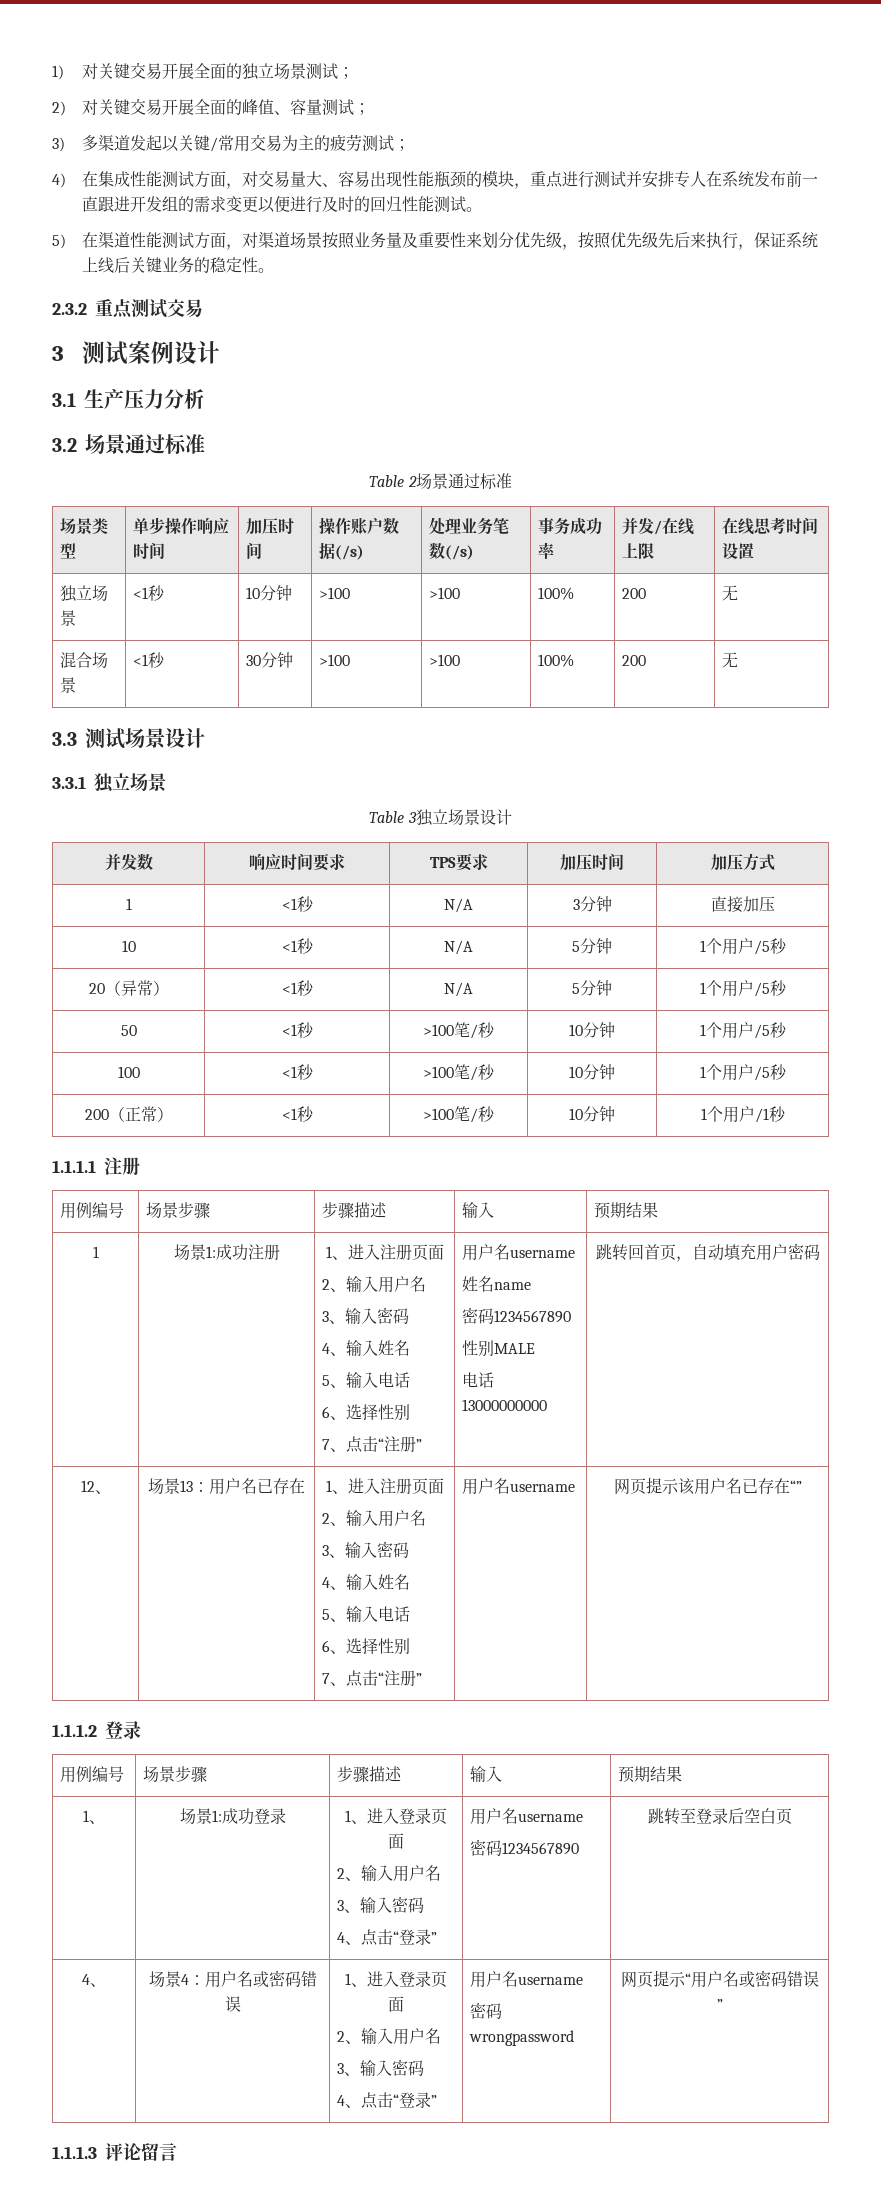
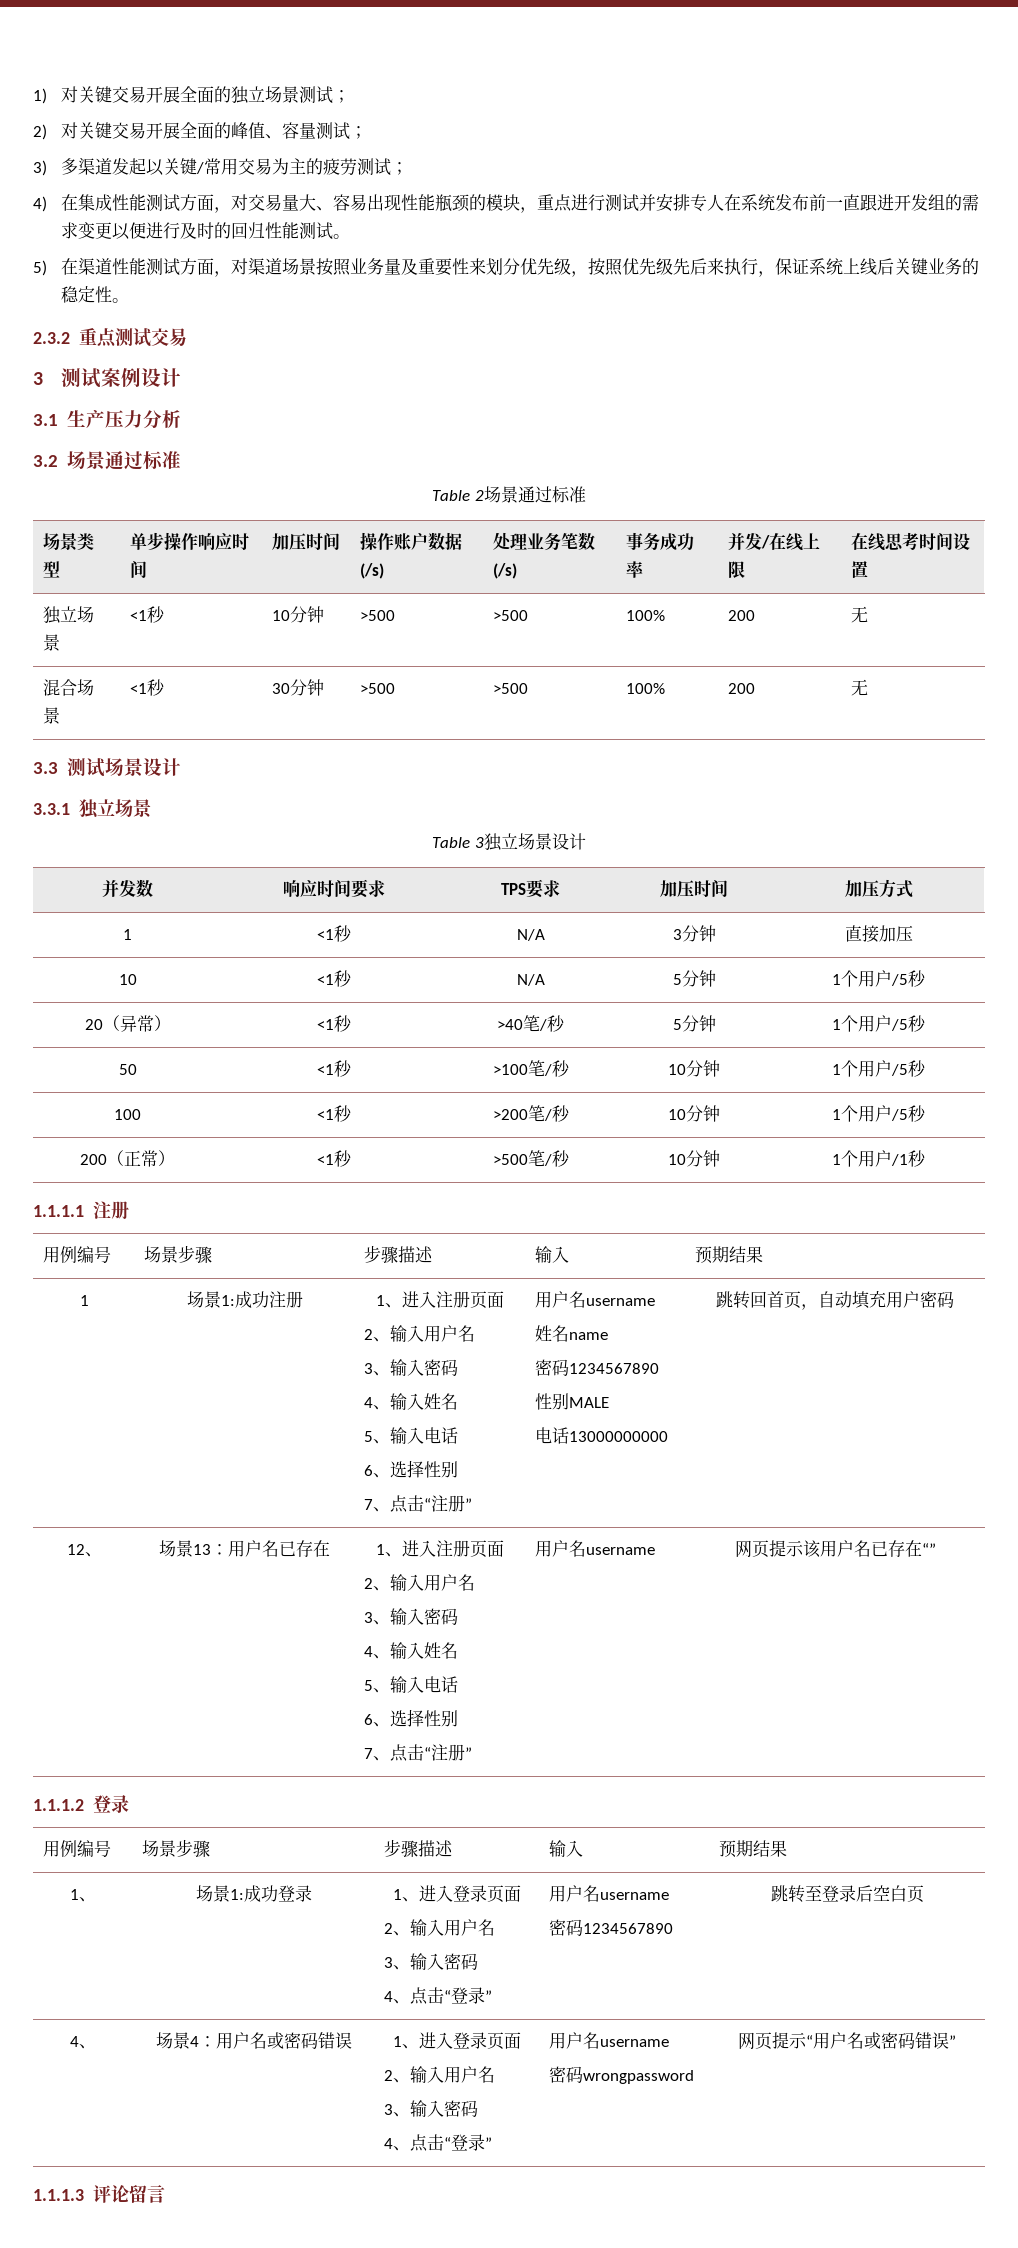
- 独立场景 | <1秒 | 10分钟 | >100 | >100 | 100% | 200 | 无
+ 独立场景 | <1秒 | 10分钟 | >500 | >500 | 100% | 200 | 无
- 混合场景 | <1秒 | 30分钟 | >100 | >100 | 100% | 200 | 无
+ 混合场景 | <1秒 | 30分钟 | >500 | >500 | 100% | 200 | 无
- 20（异常） | <1秒 | N/A | 5分钟 | 1个用户/5秒
+ 20（异常） | <1秒 | >40笔/秒 | 5分钟 | 1个用户/5秒
- 100 | <1秒 | >100笔/秒 | 10分钟 | 1个用户/5秒
+ 100 | <1秒 | >200笔/秒 | 10分钟 | 1个用户/5秒
- 200（正常） | <1秒 | >100笔/秒 | 10分钟 | 1个用户/1秒
+ 200（正常） | <1秒 | >500笔/秒 | 10分钟 | 1个用户/1秒

